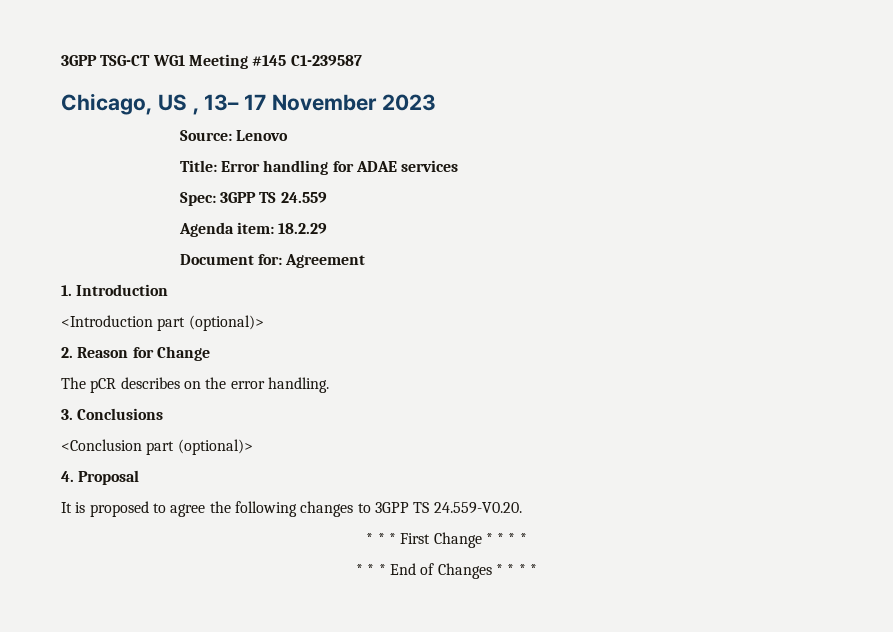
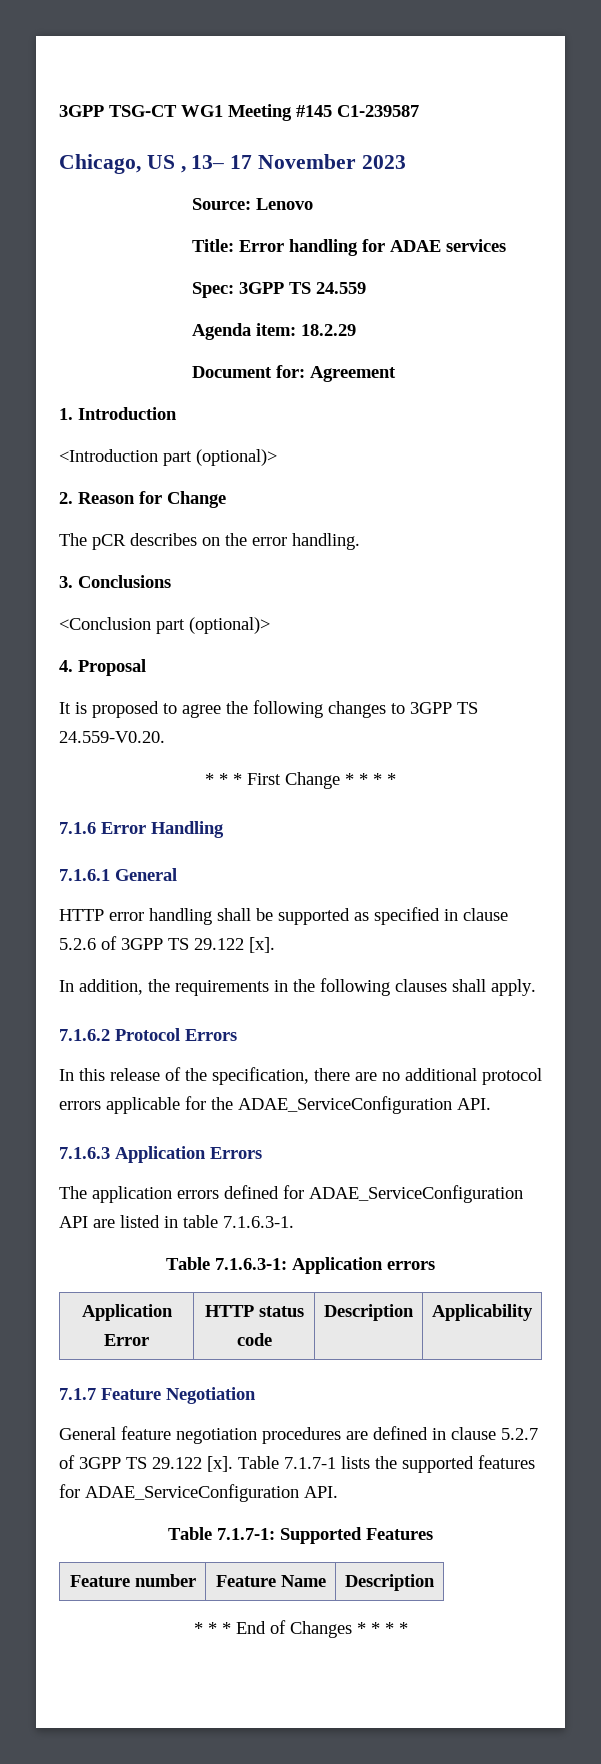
+ 7.1.6 Error Handling
+ 7.1.6.1 General
+ HTTP error handling shall be supported as specified in clause 5.2.6 of 3GPP TS 29.122 [x].
+ In addition, the requirements in the following clauses shall apply.
+ 7.1.6.2 Protocol Errors
+ In this release of the specification, there are no additional protocol errors applicable for the ADAE_ServiceConfiguration API.
+ 7.1.6.3 Application Errors
+ The application errors defined for ADAE_ServiceConfiguration API are listed in table 7.1.6.3-1.
+ Table 7.1.6.3-1: Application errors
+ Application Error | HTTP status code | Description | Applicability
+ 7.1.7 Feature Negotiation
+ General feature negotiation procedures are defined in clause 5.2.7 of 3GPP TS 29.122 [x]. Table 7.1.7-1 lists the supported features for ADAE_ServiceConfiguration API.
+ Table 7.1.7-1: Supported Features
+ Feature number | Feature Name | Description

